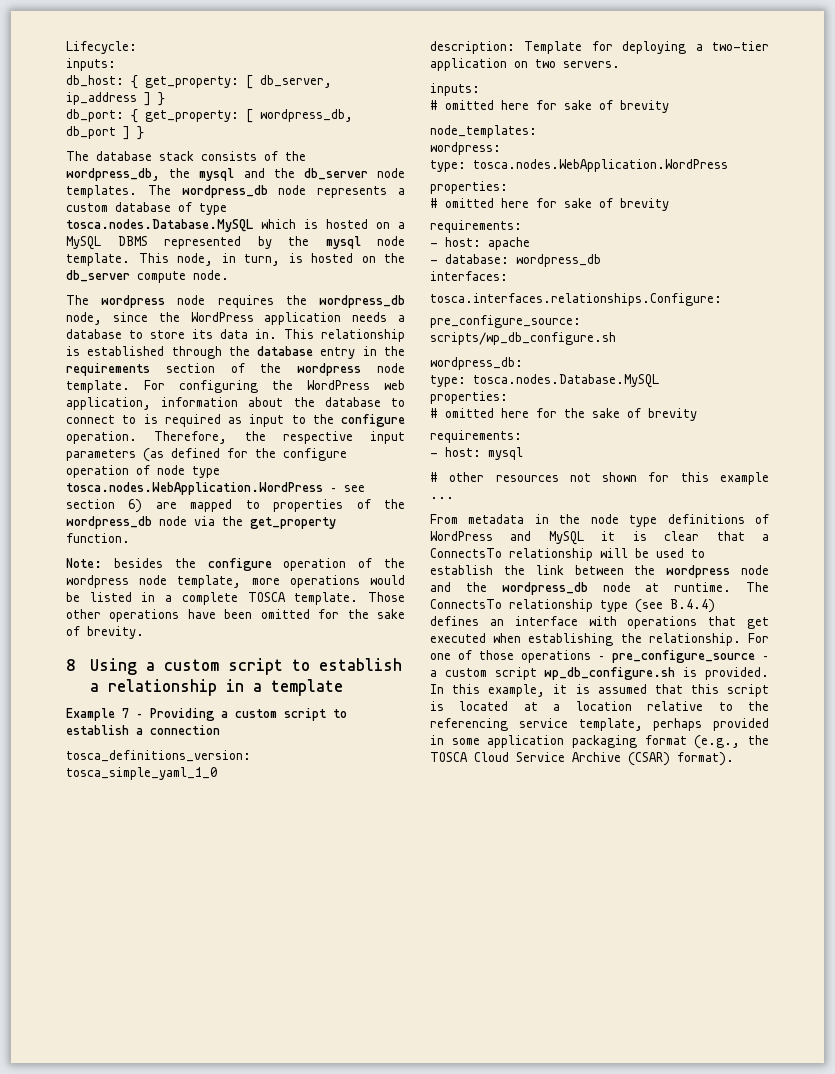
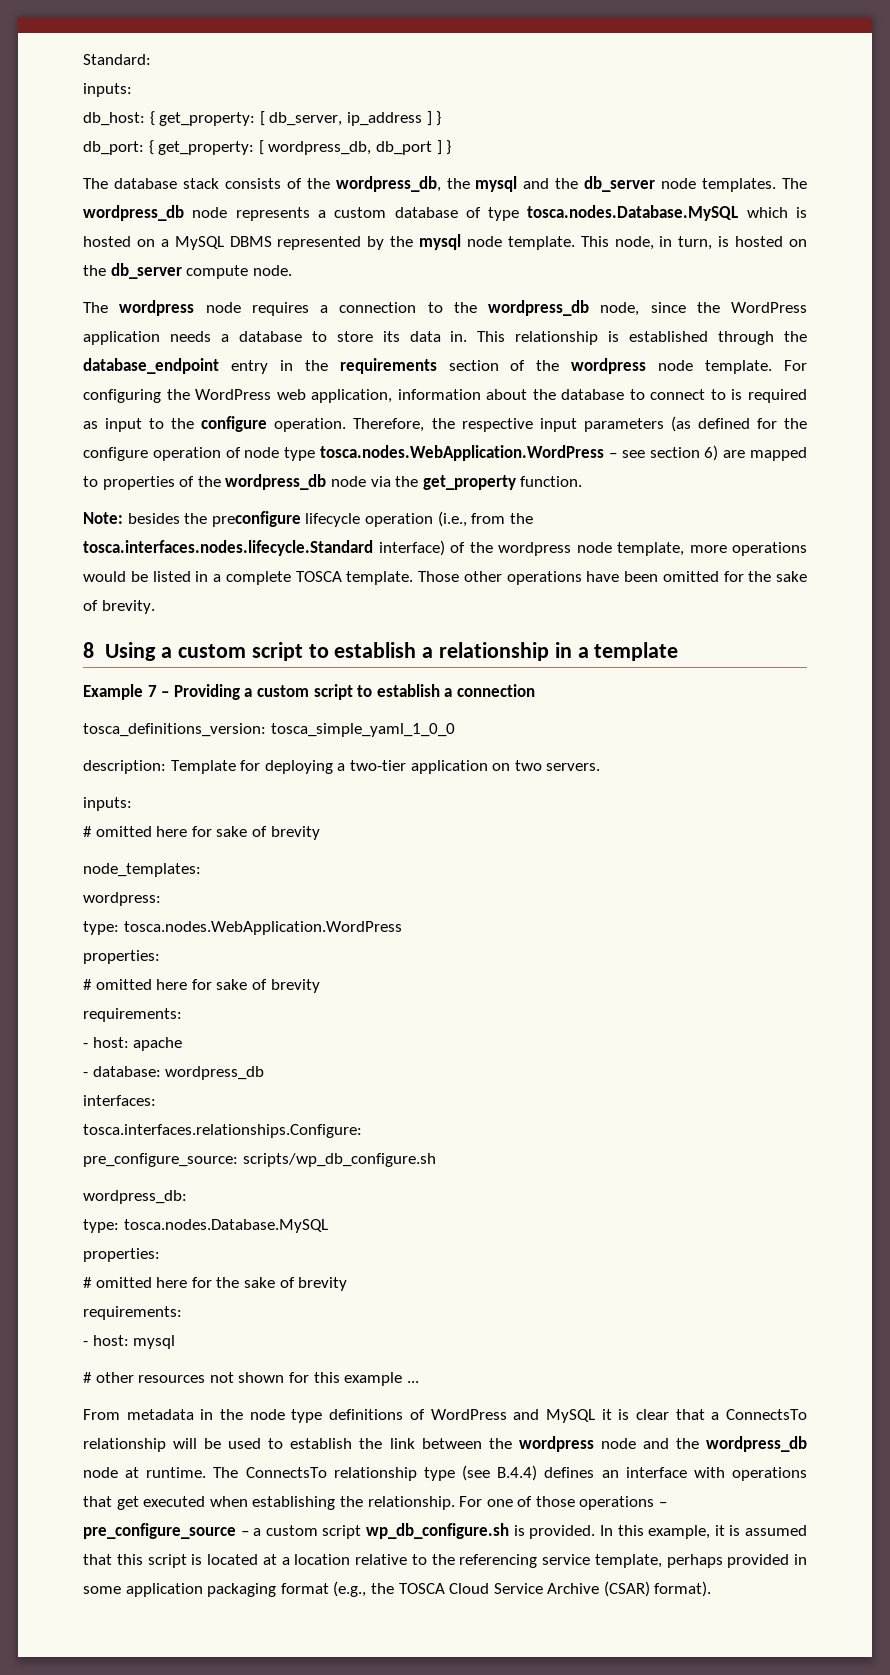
- Lifecycle:
+ Standard:
- The wordpress node requires the wordpress_db node, since the WordPress application needs a database to store its data in.
+ The wordpress node requires a connection to the wordpress_db node, since the WordPress application needs a database to store its data in.
- This relationship is established through the database entry in the requirements section of the wordpress node template.
+ This relationship is established through the database_endpoint entry in the requirements section of the wordpress node template.
- Note: besides the configure operation of the wordpress node template, more operations would be listed in a complete TOSCA template.
+ Note: besides the preconfigure lifecycle operation (i.e., from the tosca.interfaces.nodes.lifecycle.Standard interface) of the wordpress node template, more operations would be listed in a complete TOSCA template.
- tosca_definitions_version: tosca_simple_yaml_1_0
+ tosca_definitions_version: tosca_simple_yaml_1_0_0

